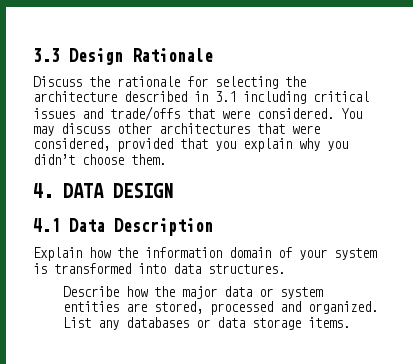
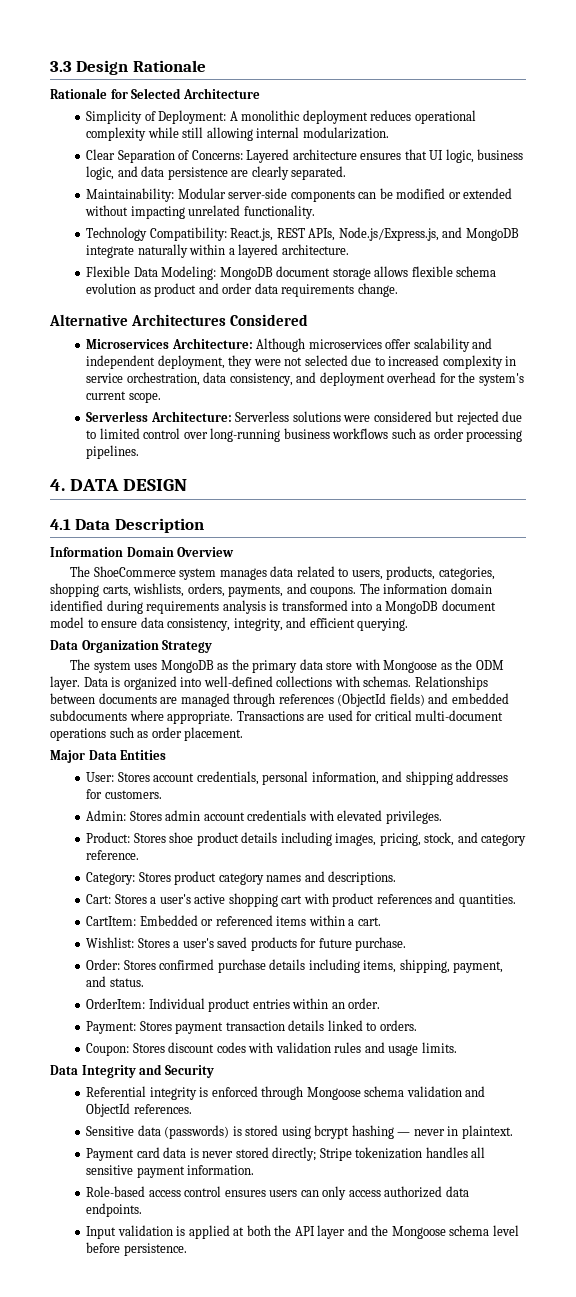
- Discuss the rationale for selecting the architecture described in 3.1 including critical issues and trade/offs that were considered. You may discuss other architectures that were considered, provided that you explain why you didn’t choose them.
+ Rationale for Selected Architecture
+ Simplicity of Deployment: A monolithic deployment reduces operational complexity while still allowing internal modularization.
+ Clear Separation of Concerns: Layered architecture ensures that UI logic, business logic, and data persistence are clearly separated.
+ Maintainability: Modular server-side components can be modified or extended without impacting unrelated functionality.
+ Technology Compatibility: React.js, REST APIs, Node.js/Express.js, and MongoDB integrate naturally within a layered architecture.
+ Flexible Data Modeling: MongoDB document storage allows flexible schema evolution as product and order data requirements change.
+ Alternative Architectures Considered
+ Microservices Architecture: Although microservices offer scalability and independent deployment, they were not selected due to increased complexity in service orchestration, data consistency, and deployment overhead for the system's current scope.
+ Serverless Architecture: Serverless solutions were considered but rejected due to limited control over long-running business workflows such as order processing pipelines.
- Explain how the information domain of your system is transformed into data structures.
- Describe how the major data or system entities are stored, processed and organized. List any databases or data storage items.
+ Information Domain Overview
+ The ShoeCommerce system manages data related to users, products, categories, shopping carts, wishlists, orders, payments, and coupons. The information domain identified during requirements analysis is transformed into a MongoDB document model to ensure data consistency, integrity, and efficient querying.
+ Data Organization Strategy
+ The system uses MongoDB as the primary data store with Mongoose as the ODM layer. Data is organized into well-defined collections with schemas. Relationships between documents are managed through references (ObjectId fields) and embedded subdocuments where appropriate. Transactions are used for critical multi-document operations such as order placement.
+ Major Data Entities
+ User: Stores account credentials, personal information, and shipping addresses for customers.
+ Admin: Stores admin account credentials with elevated privileges.
+ Product: Stores shoe product details including images, pricing, stock, and category reference.
+ Category: Stores product category names and descriptions.
+ Cart: Stores a user's active shopping cart with product references and quantities.
+ CartItem: Embedded or referenced items within a cart.
+ Wishlist: Stores a user's saved products for future purchase.
+ Order: Stores confirmed purchase details including items, shipping, payment, and status.
+ OrderItem: Individual product entries within an order.
+ Payment: Stores payment transaction details linked to orders.
+ Coupon: Stores discount codes with validation rules and usage limits.
+ Data Integrity and Security
+ Referential integrity is enforced through Mongoose schema validation and ObjectId references.
+ Sensitive data (passwords) is stored using bcrypt hashing — never in plaintext.
+ Payment card data is never stored directly; Stripe tokenization handles all sensitive payment information.
+ Role-based access control ensures users can only access authorized data endpoints.
+ Input validation is applied at both the API layer and the Mongoose schema level before persistence.

